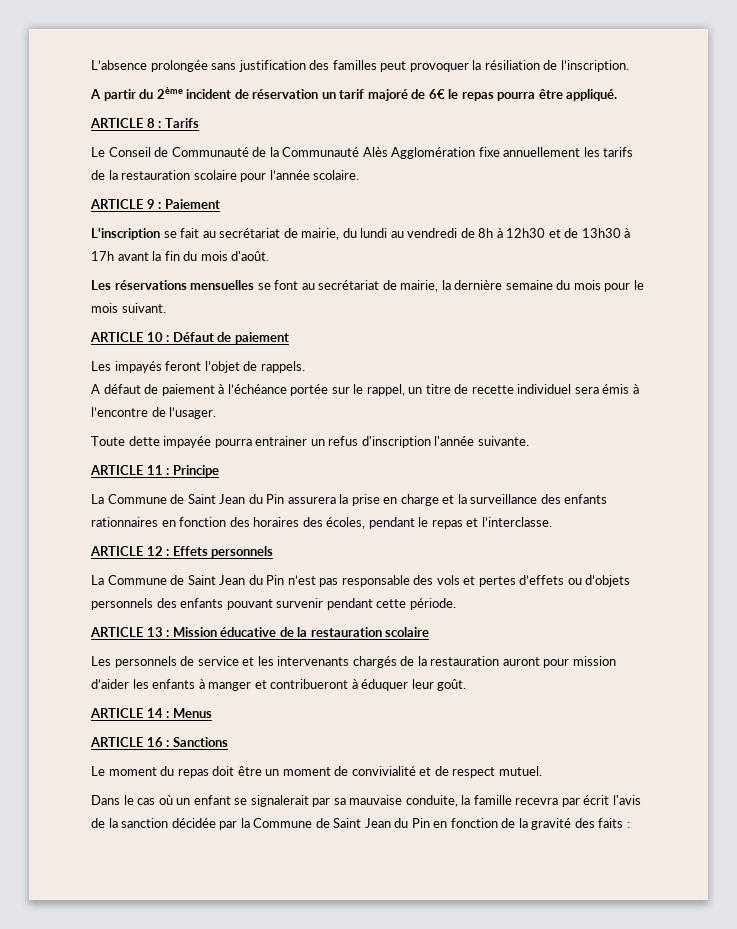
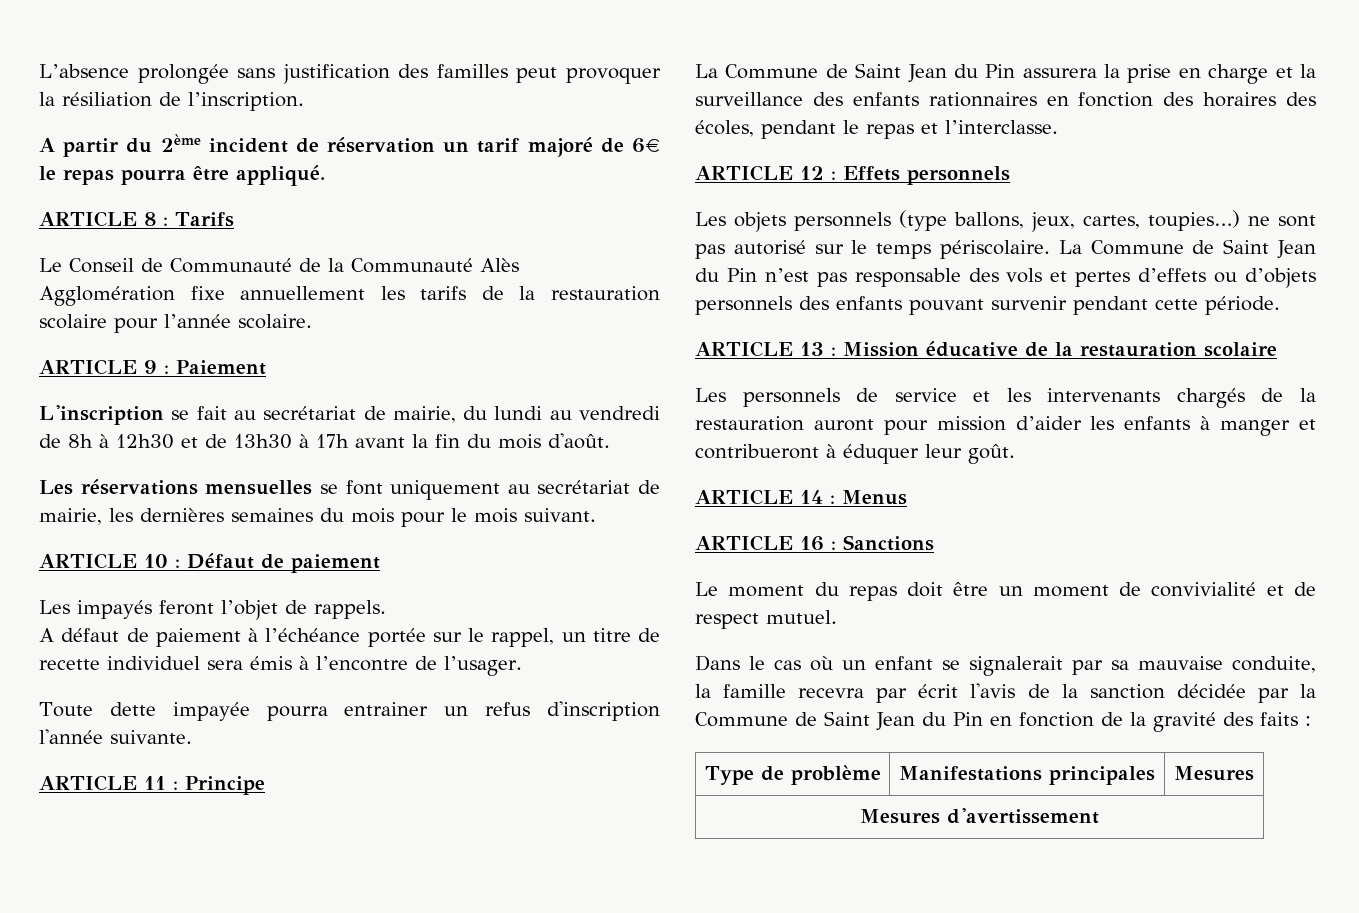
- Les réservations mensuelles se font au secrétariat de mairie, la dernière semaine du mois pour le mois suivant.
+ Les réservations mensuelles se font uniquement au secrétariat de mairie, les dernières semaines du mois pour le mois suivant.
+ Les objets personnels (type ballons, jeux, cartes, toupies…) ne sont pas autorisé sur le temps périscolaire.
+ Type de problème | Manifestations principales | Mesures
+ Mesures d'avertissement

